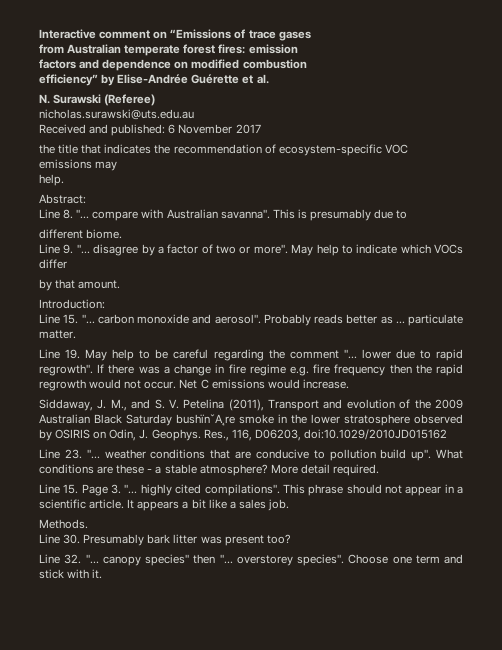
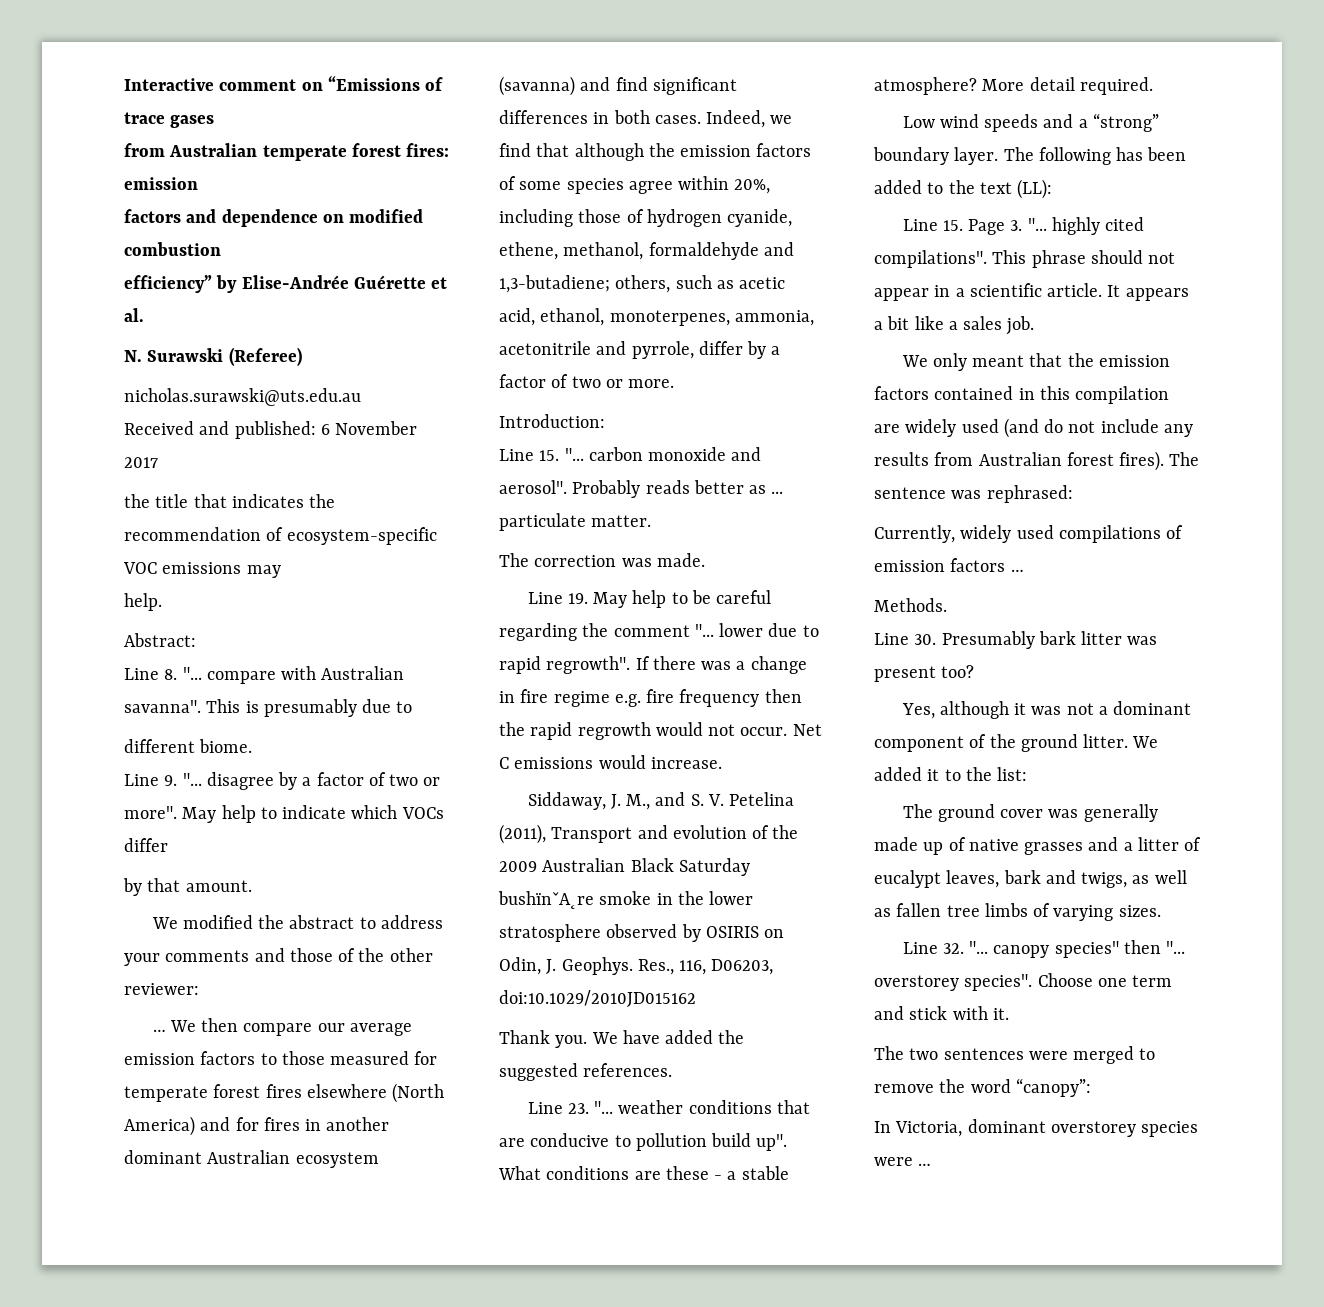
+ We modified the abstract to address your comments and those of the other reviewer:
+ … We then compare our average emission factors to those measured for temperate forest fires elsewhere (North America) and for fires in another dominant Australian ecosystem (savanna) and find significant differences in both cases. Indeed, we find that although the emission factors of some species agree within 20%, including those of hydrogen cyanide, ethene, methanol, formaldehyde and 1,3-butadiene; others, such as acetic acid, ethanol, monoterpenes, ammonia, acetonitrile and pyrrole, differ by a factor of two or more.
+ The correction was made.
+ Thank you. We have added the suggested references.
+ Low wind speeds and a “strong” boundary layer. The following has been added to the text (LL):
+ We only meant that the emission factors contained in this compilation are widely used (and do not include any results from Australian forest fires). The sentence was rephrased:
+ Currently, widely used compilations of emission factors …
+ Yes, although it was not a dominant component of the ground litter. We added it to the list:
+ The ground cover was generally made up of native grasses and a litter of eucalypt leaves, bark and twigs, as well as fallen tree limbs of varying sizes.
+ The two sentences were merged to remove the word “canopy”:
+ In Victoria, dominant overstorey species were …

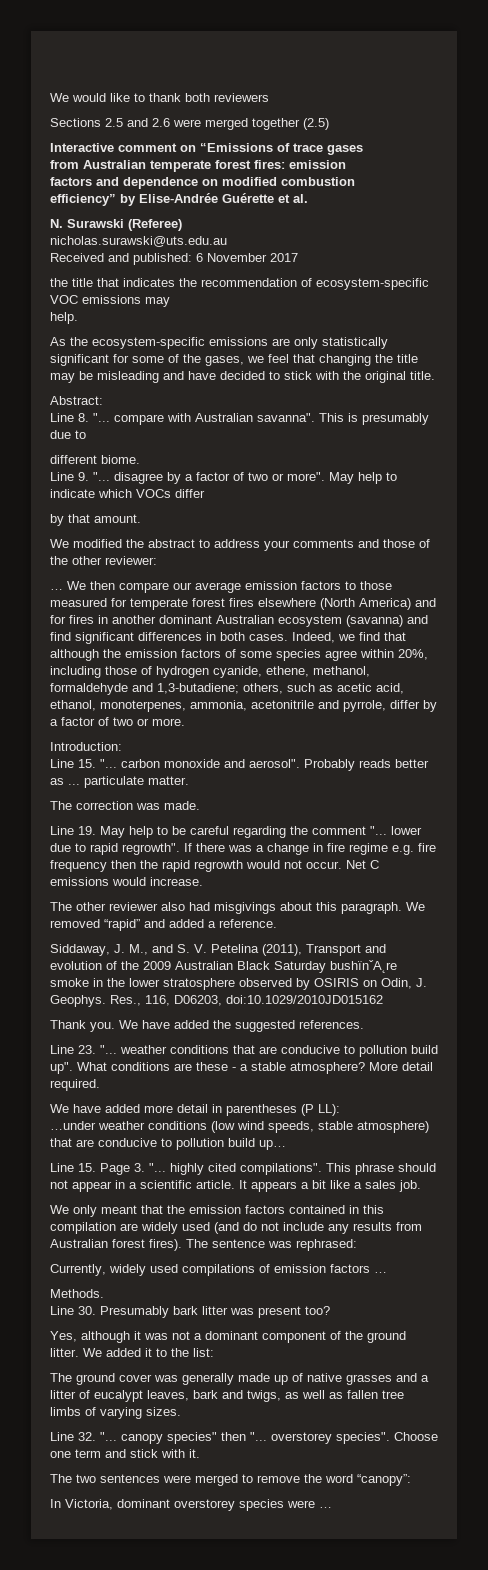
+ We would like to thank both reviewers
+ Sections 2.5 and 2.6 were merged together (2.5)
+ As the ecosystem-specific emissions are only statistically significant for some of the gases, we feel that changing the title may be misleading and have decided to stick with the original title.
+ The other reviewer also had misgivings about this paragraph. We removed “rapid” and added a reference.
- Low wind speeds and a “strong” boundary layer. The following has been added to the text (LL):
+ We have added more detail in parentheses (P LL):
+ …under weather conditions (low wind speeds, stable atmosphere) that are conducive to pollution build up…

